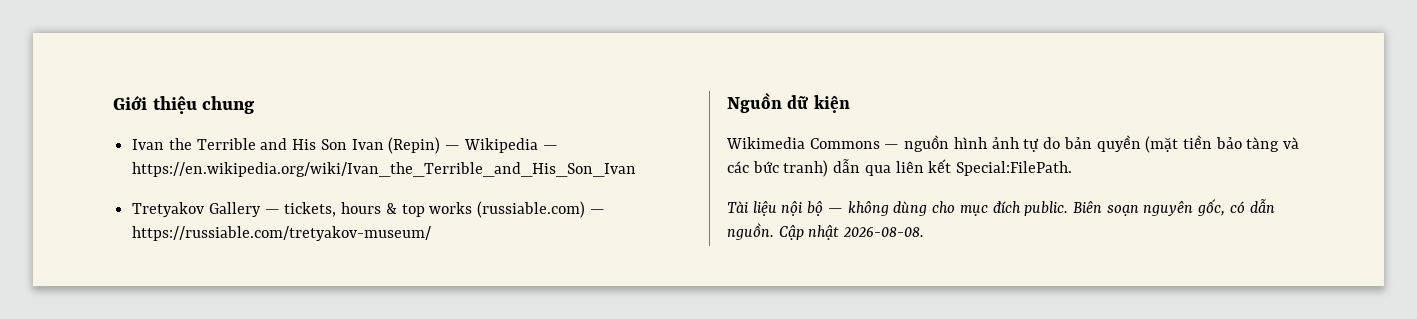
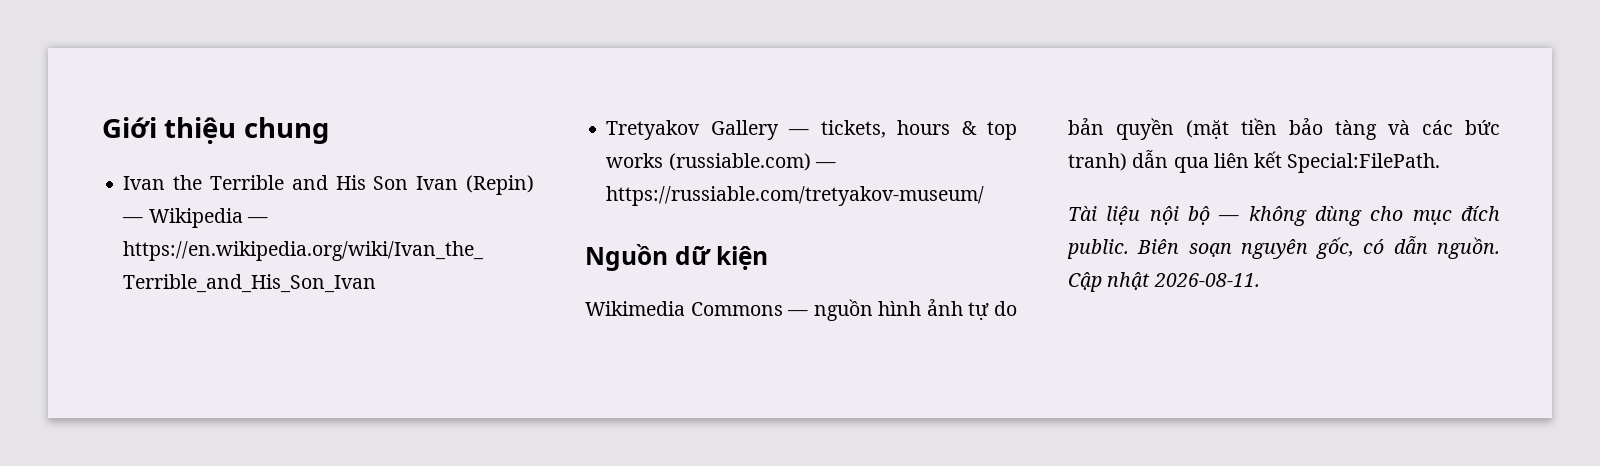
- Cập nhật 2026-08-08.
+ Cập nhật 2026-08-11.

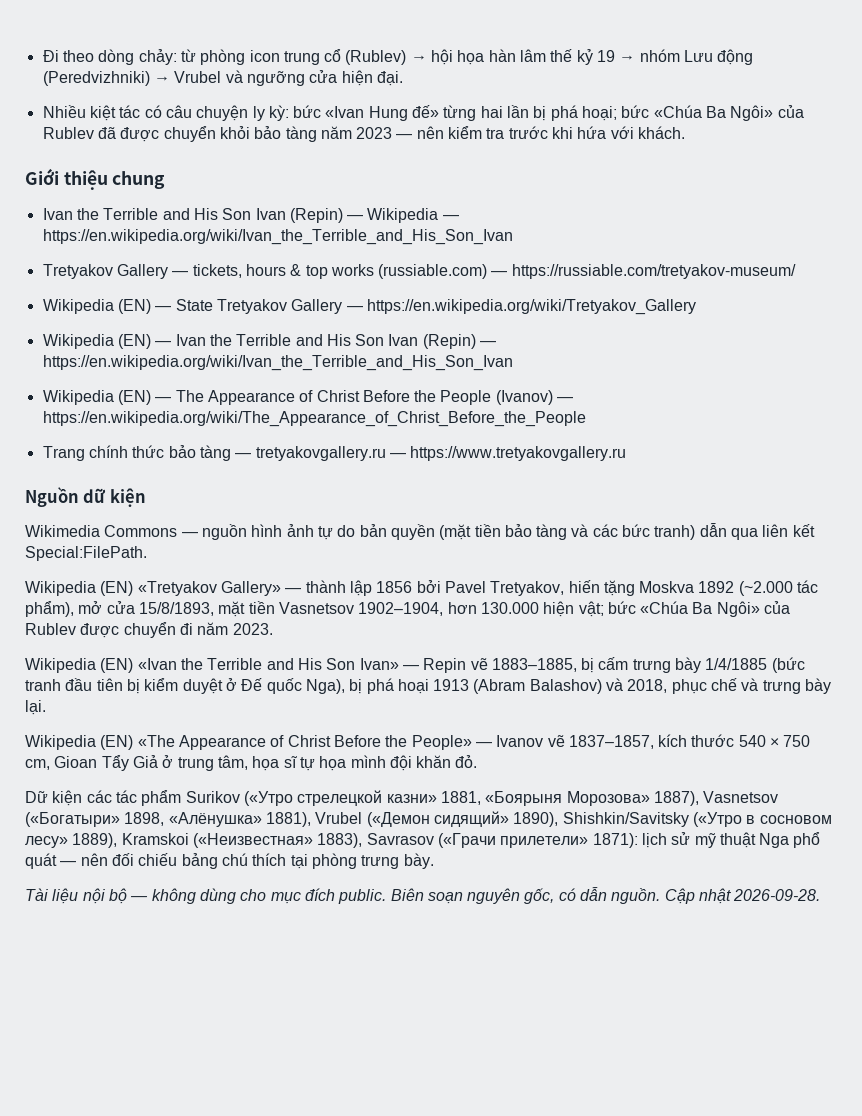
+ Đi theo dòng chảy: từ phòng icon trung cổ (Rublev) → hội họa hàn lâm thế kỷ 19 → nhóm Lưu động (Peredvizhniki) → Vrubel và ngưỡng cửa hiện đại.
+ Nhiều kiệt tác có câu chuyện ly kỳ: bức «Ivan Hung đế» từng hai lần bị phá hoại; bức «Chúa Ba Ngôi» của Rublev đã được chuyển khỏi bảo tàng năm 2023 — nên kiểm tra trước khi hứa với khách.
+ Wikipedia (EN) — State Tretyakov Gallery — https://en.wikipedia.org/wiki/Tretyakov_Gallery
+ Wikipedia (EN) — Ivan the Terrible and His Son Ivan (Repin) — https://en.wikipedia.org/wiki/Ivan_the_Terrible_and_His_Son_Ivan
+ Wikipedia (EN) — The Appearance of Christ Before the People (Ivanov) — https://en.wikipedia.org/wiki/The_Appearance_of_Christ_Before_the_People
+ Trang chính thức bảo tàng — tretyakovgallery.ru — https://www.tretyakovgallery.ru
+ Wikipedia (EN) «Tretyakov Gallery» — thành lập 1856 bởi Pavel Tretyakov, hiến tặng Moskva 1892 (~2.000 tác phẩm), mở cửa 15/8/1893, mặt tiền Vasnetsov 1902–1904, hơn 130.000 hiện vật; bức «Chúa Ba Ngôi» của Rublev được chuyển đi năm 2023.
+ Wikipedia (EN) «Ivan the Terrible and His Son Ivan» — Repin vẽ 1883–1885, bị cấm trưng bày 1/4/1885 (bức tranh đầu tiên bị kiểm duyệt ở Đế quốc Nga), bị phá hoại 1913 (Abram Balashov) và 2018, phục chế và trưng bày lại.
+ Wikipedia (EN) «The Appearance of Christ Before the People» — Ivanov vẽ 1837–1857, kích thước 540 × 750 cm, Gioan Tẩy Giả ở trung tâm, họa sĩ tự họa mình đội khăn đỏ.
+ Dữ kiện các tác phẩm Surikov («Утро стрелецкой казни» 1881, «Боярыня Морозова» 1887), Vasnetsov («Богатыри» 1898, «Алёнушка» 1881), Vrubel («Демон сидящий» 1890), Shishkin/Savitsky («Утро в сосновом лесу» 1889), Kramskoi («Неизвестная» 1883), Savrasov («Грачи прилетели» 1871): lịch sử mỹ thuật Nga phổ quát — nên đối chiếu bảng chú thích tại phòng trưng bày.
- Cập nhật 2026-08-11.
+ Cập nhật 2026-09-28.

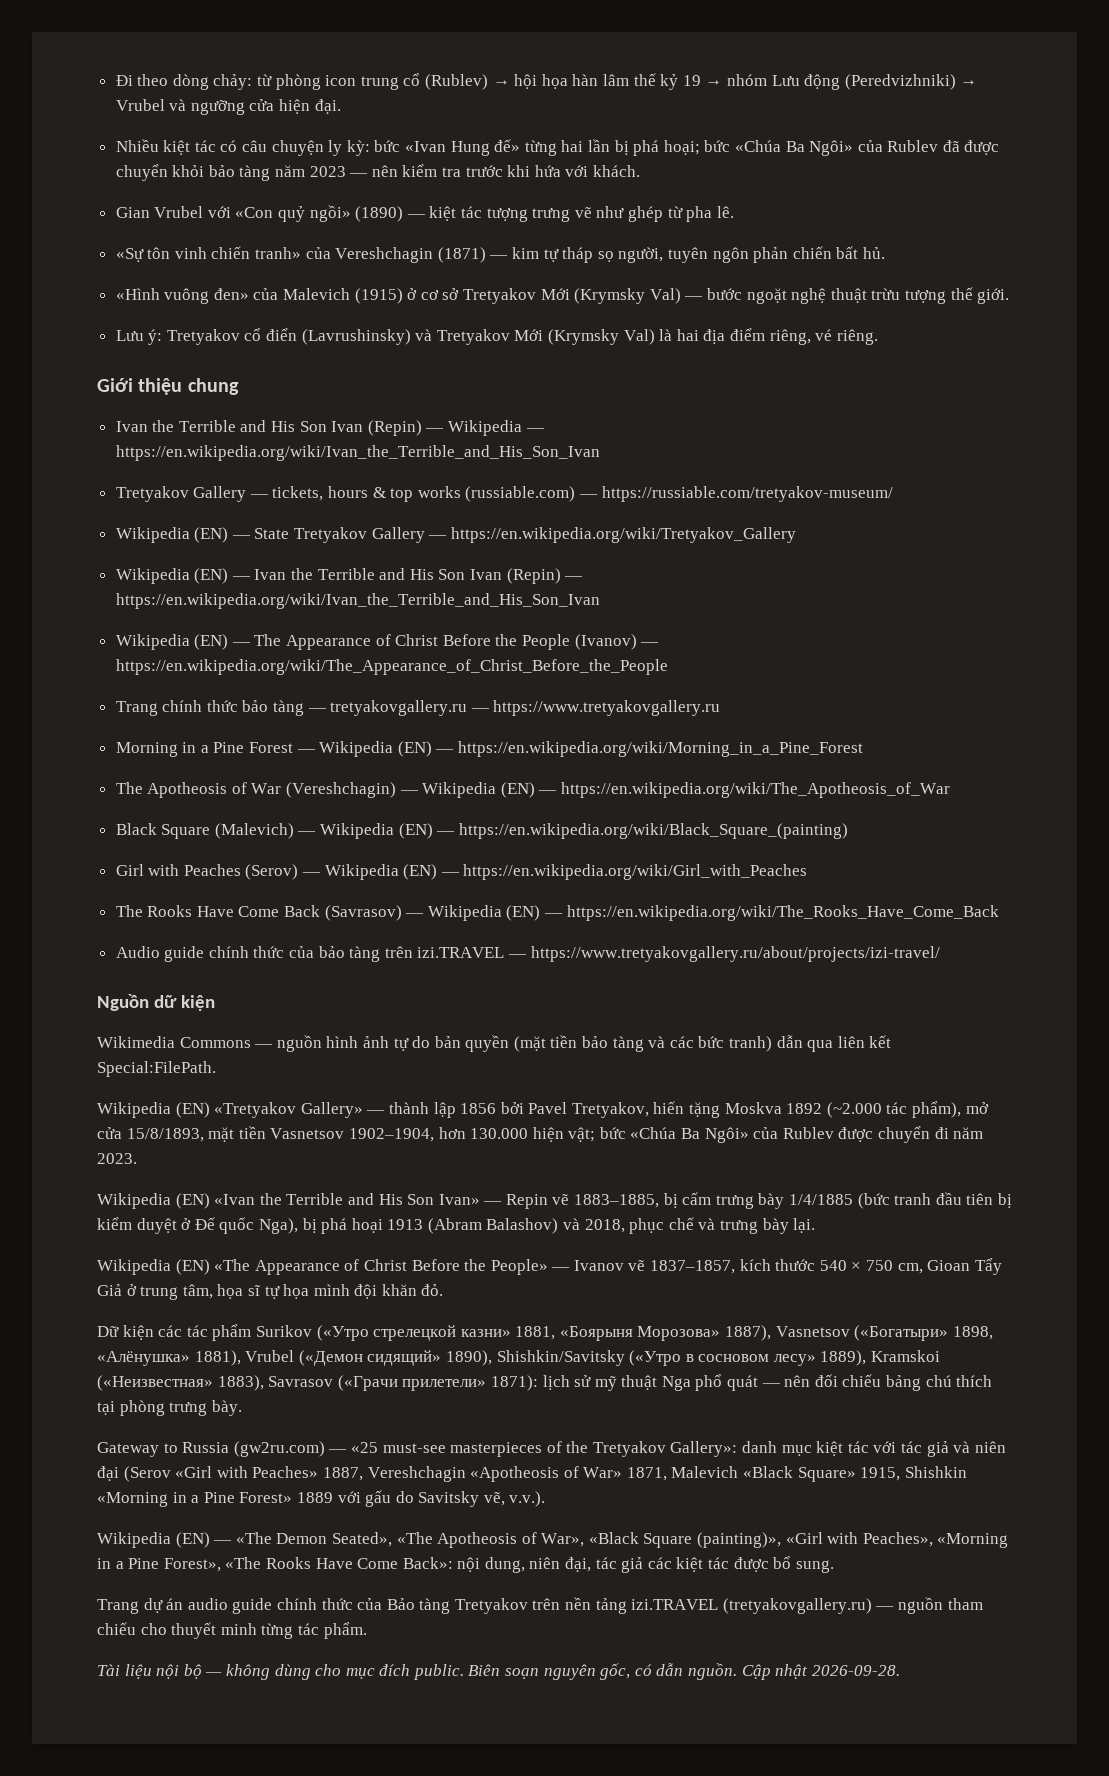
+ Gian Vrubel với «Con quỷ ngồi» (1890) — kiệt tác tượng trưng vẽ như ghép từ pha lê.
+ «Sự tôn vinh chiến tranh» của Vereshchagin (1871) — kim tự tháp sọ người, tuyên ngôn phản chiến bất hủ.
+ «Hình vuông đen» của Malevich (1915) ở cơ sở Tretyakov Mới (Krymsky Val) — bước ngoặt nghệ thuật trừu tượng thế giới.
+ Lưu ý: Tretyakov cổ điển (Lavrushinsky) và Tretyakov Mới (Krymsky Val) là hai địa điểm riêng, vé riêng.
+ Morning in a Pine Forest — Wikipedia (EN) — https://en.wikipedia.org/wiki/Morning_in_a_Pine_Forest
+ The Apotheosis of War (Vereshchagin) — Wikipedia (EN) — https://en.wikipedia.org/wiki/The_Apotheosis_of_War
+ Black Square (Malevich) — Wikipedia (EN) — https://en.wikipedia.org/wiki/Black_Square_(painting)
+ Girl with Peaches (Serov) — Wikipedia (EN) — https://en.wikipedia.org/wiki/Girl_with_Peaches
+ The Rooks Have Come Back (Savrasov) — Wikipedia (EN) — https://en.wikipedia.org/wiki/The_Rooks_Have_Come_Back
+ Audio guide chính thức của bảo tàng trên izi.TRAVEL — https://www.tretyakovgallery.ru/about/projects/izi-travel/
+ Gateway to Russia (gw2ru.com) — «25 must-see masterpieces of the Tretyakov Gallery»: danh mục kiệt tác với tác giả và niên đại (Serov «Girl with Peaches» 1887, Vereshchagin «Apotheosis of War» 1871, Malevich «Black Square» 1915, Shishkin «Morning in a Pine Forest» 1889 với gấu do Savitsky vẽ, v.v.).
+ Wikipedia (EN) — «The Demon Seated», «The Apotheosis of War», «Black Square (painting)», «Girl with Peaches», «Morning in a Pine Forest», «The Rooks Have Come Back»: nội dung, niên đại, tác giả các kiệt tác được bổ sung.
+ Trang dự án audio guide chính thức của Bảo tàng Tretyakov trên nền tảng izi.TRAVEL (tretyakovgallery.ru) — nguồn tham chiếu cho thuyết minh từng tác phẩm.

